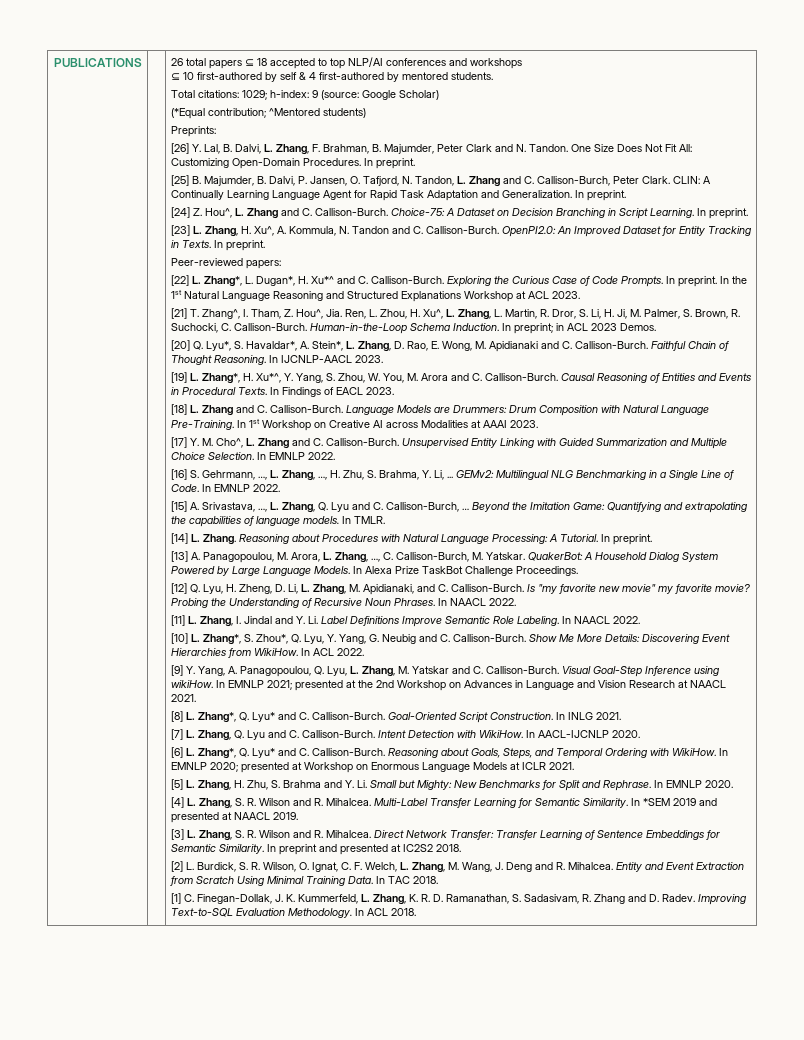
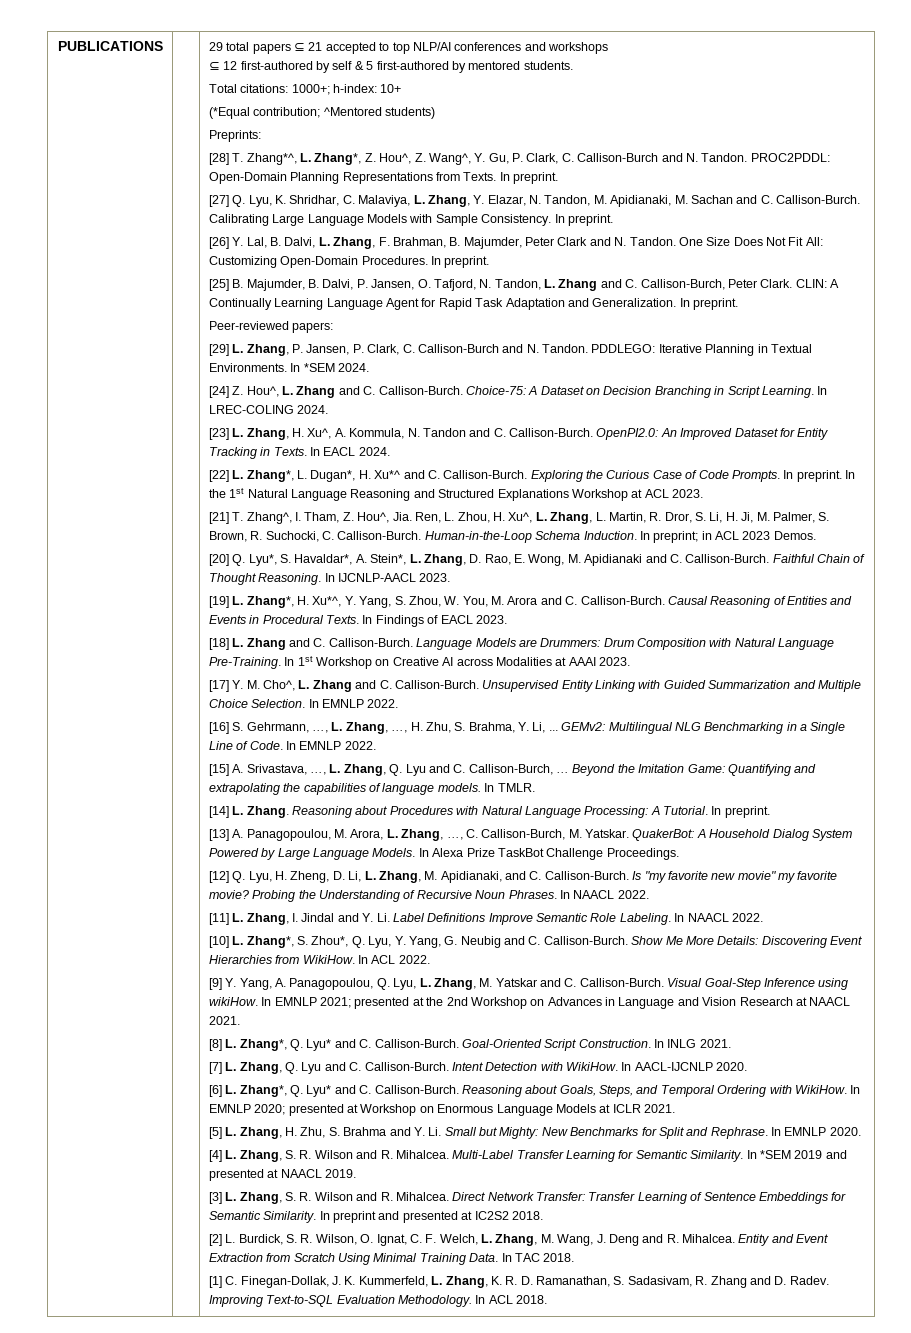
- 26 total papers ⊆ 18 accepted to top NLP/AI conferences and workshops
+ 29 total papers ⊆ 21 accepted to top NLP/AI conferences and workshops
- ⊆ 10 first-authored by self & 4 first-authored by mentored students.
+ ⊆ 12 first-authored by self & 5 first-authored by mentored students.
- Total citations: 1029; h-index: 9 (source: Google Scholar)
+ Total citations: 1000+; h-index: 10+
+ [28] T. Zhang*^, L. Zhang*, Z. Hou^, Z. Wang^, Y. Gu, P. Clark, C. Callison-Burch and N. Tandon. PROC2PDDL: Open-Domain Planning Representations from Texts. In preprint.
+ [27] Q. Lyu, K. Shridhar, C. Malaviya, L. Zhang, Y. Elazar, N. Tandon, M. Apidianaki, M. Sachan and C. Callison-Burch. Calibrating Large Language Models with Sample Consistency. In preprint.
+ Peer-reviewed papers:
+ [29] L. Zhang, P. Jansen, P. Clark, C. Callison-Burch and N. Tandon. PDDLEGO: Iterative Planning in Textual Environments. In *SEM 2024.
- Choice-75: A Dataset on Decision Branching in Script Learning. In preprint.
+ Choice-75: A Dataset on Decision Branching in Script Learning. In LREC-COLING 2024.
- OpenPI2.0: An Improved Dataset for Entity Tracking in Texts. In preprint.
- Peer-reviewed papers:
+ OpenPI2.0: An Improved Dataset for Entity Tracking in Texts. In EACL 2024.

